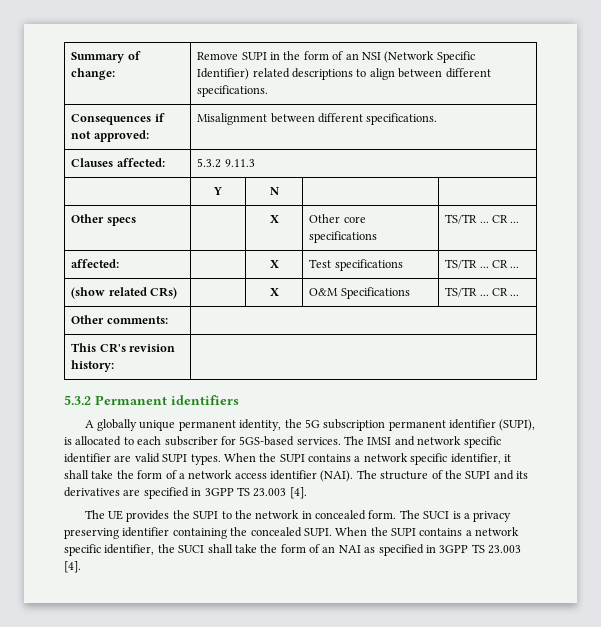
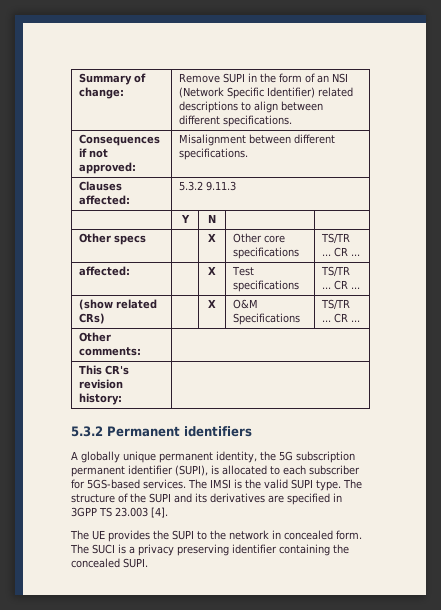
- The IMSI and network specific identifier are valid SUPI types. When the SUPI contains a network specific identifier, it shall take the form of a network access identifier (NAI).
+ The IMSI is the valid SUPI type.
- When the SUPI contains a network specific identifier, the SUCI shall take the form of an NAI as specified in 3GPP TS 23.003 [4].

